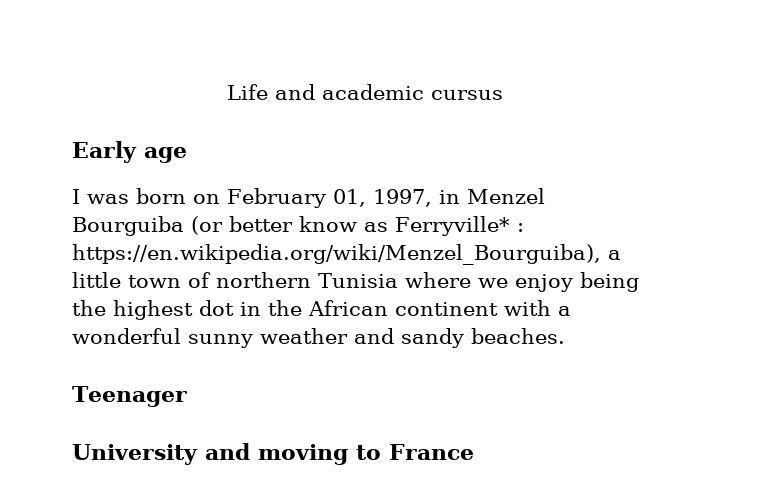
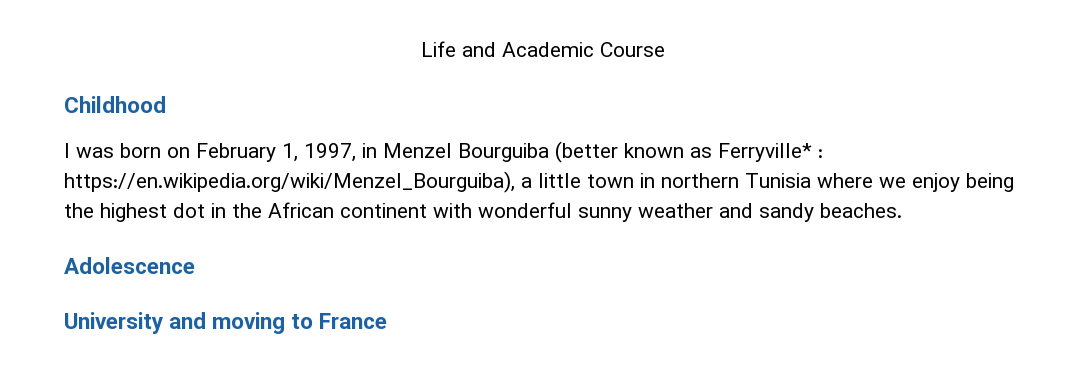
- Life and academic cursus
- Early age
+ Life and Academic Course
+ Childhood
- I was born on February 01, 1997, in Menzel Bourguiba (or better know as Ferryville* : https://en.wikipedia.org/wiki/Menzel_Bourguiba), a little town of northern Tunisia where we enjoy being the highest dot in the African continent with a wonderful sunny weather and sandy beaches.
+ I was born on February 1, 1997, in Menzel Bourguiba (better known as Ferryville* : https://en.wikipedia.org/wiki/Menzel_Bourguiba), a little town in northern Tunisia where we enjoy being the highest dot in the African continent with wonderful sunny weather and sandy beaches.
- Teenager
+ Adolescence

